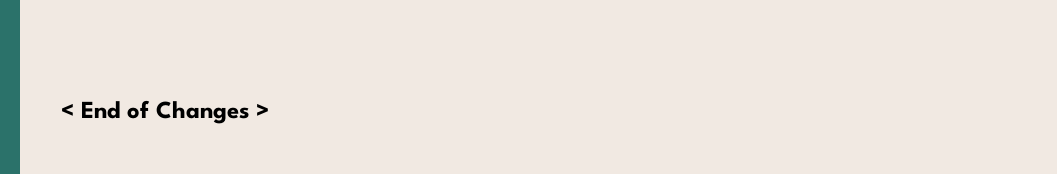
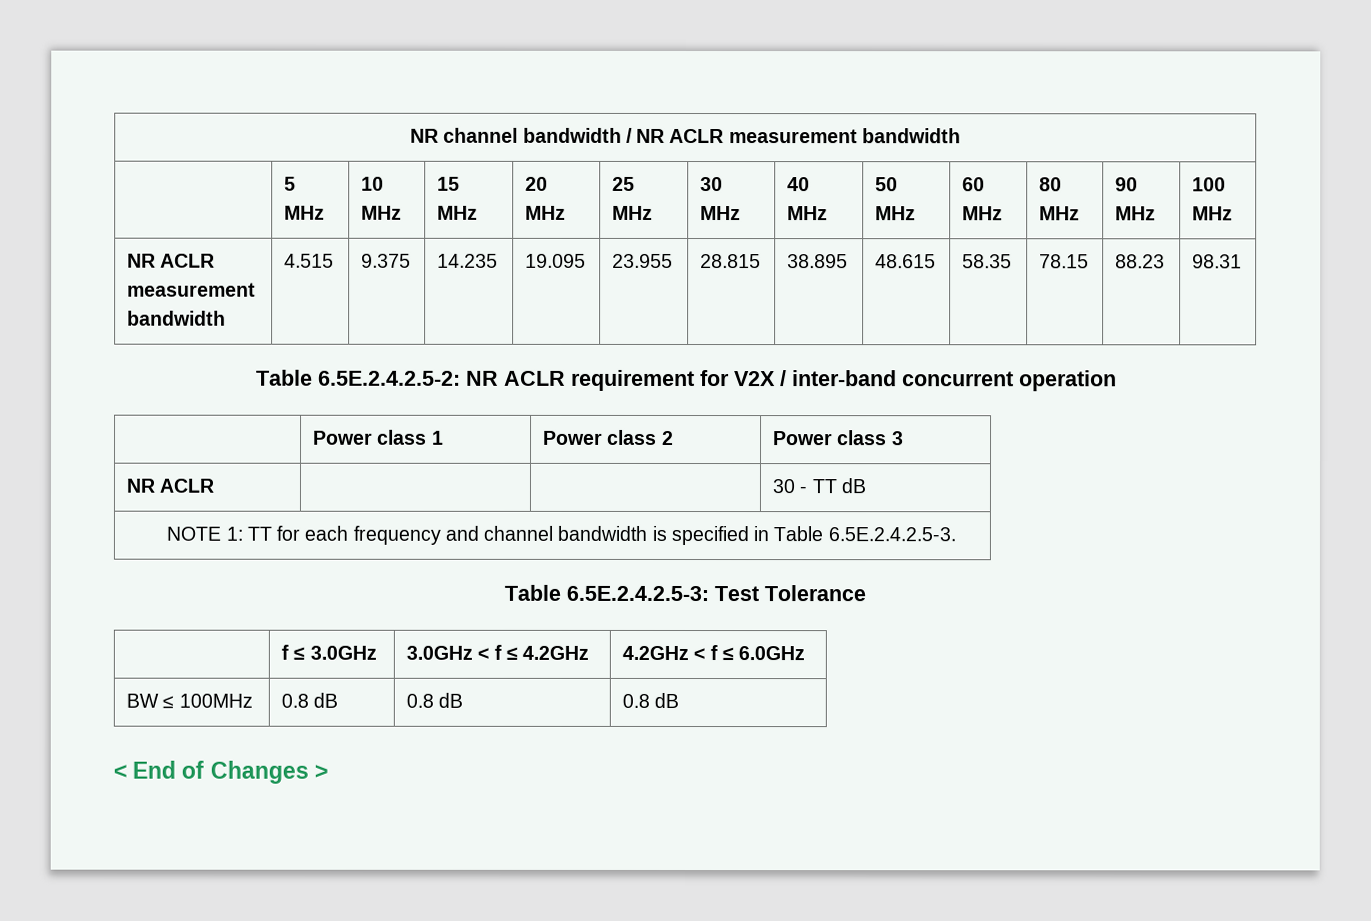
+ NR channel bandwidth / NR ACLR measurement bandwidth
+ | 5 MHz | 10 MHz | 15 MHz | 20 MHz | 25 MHz | 30 MHz | 40 MHz | 50 MHz | 60 MHz | 80 MHz | 90 MHz | 100 MHz
+ NR ACLR measurement bandwidth | 4.515 | 9.375 | 14.235 | 19.095 | 23.955 | 28.815 | 38.895 | 48.615 | 58.35 | 78.15 | 88.23 | 98.31
+ Table 6.5E.2.4.2.5-2: NR ACLR requirement for V2X / inter-band concurrent operation
+ | Power class 1 | Power class 2 | Power class 3
+ NR ACLR | | | 30 - TT dB
+ NOTE 1: TT for each frequency and channel bandwidth is specified in Table 6.5E.2.4.2.5-3.
+ Table 6.5E.2.4.2.5-3: Test Tolerance
+ | f ≤ 3.0GHz | 3.0GHz < f ≤ 4.2GHz | 4.2GHz < f ≤ 6.0GHz
+ BW ≤ 100MHz | 0.8 dB | 0.8 dB | 0.8 dB

